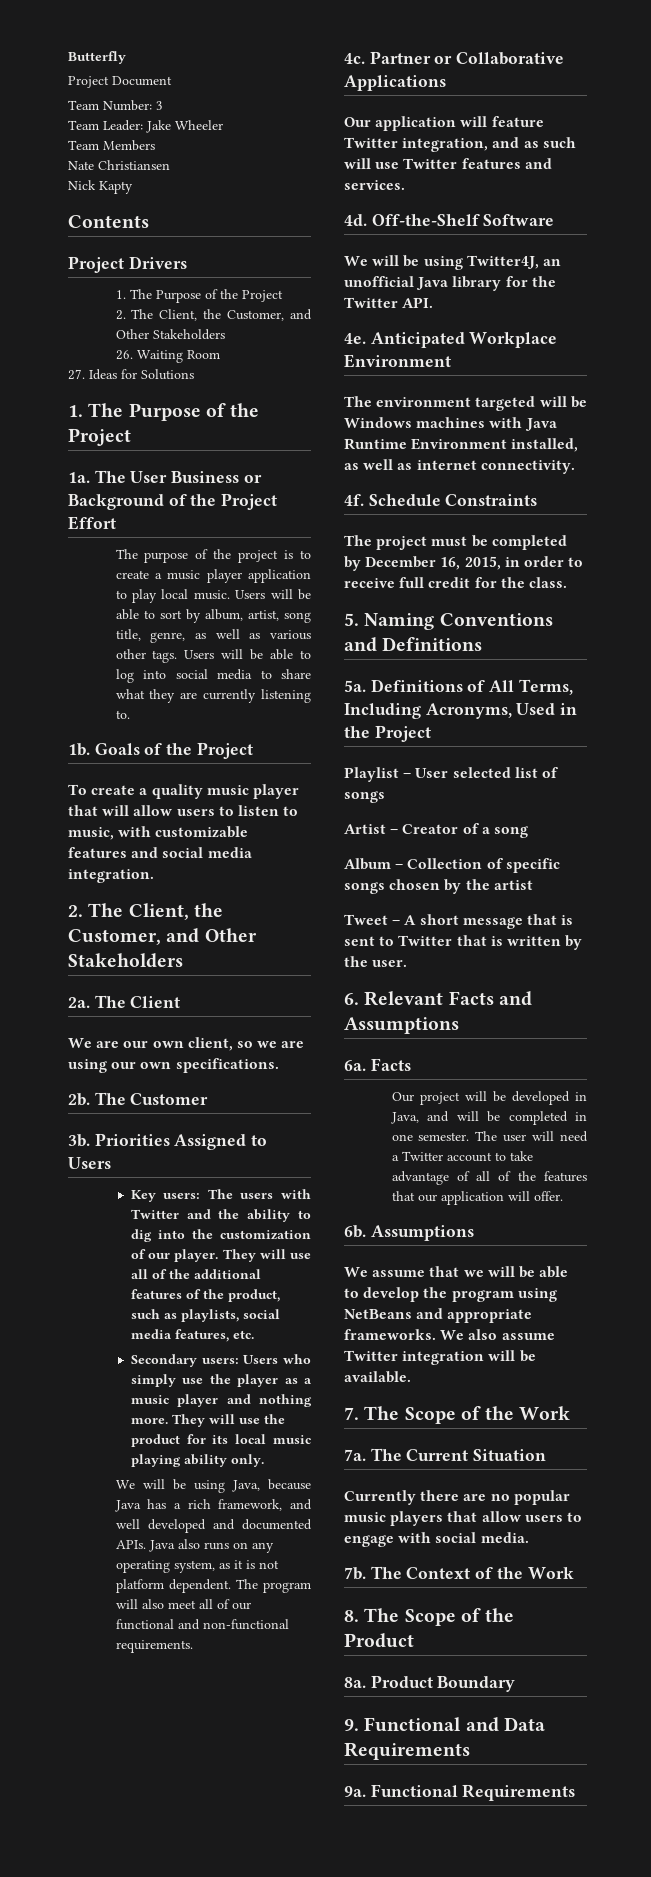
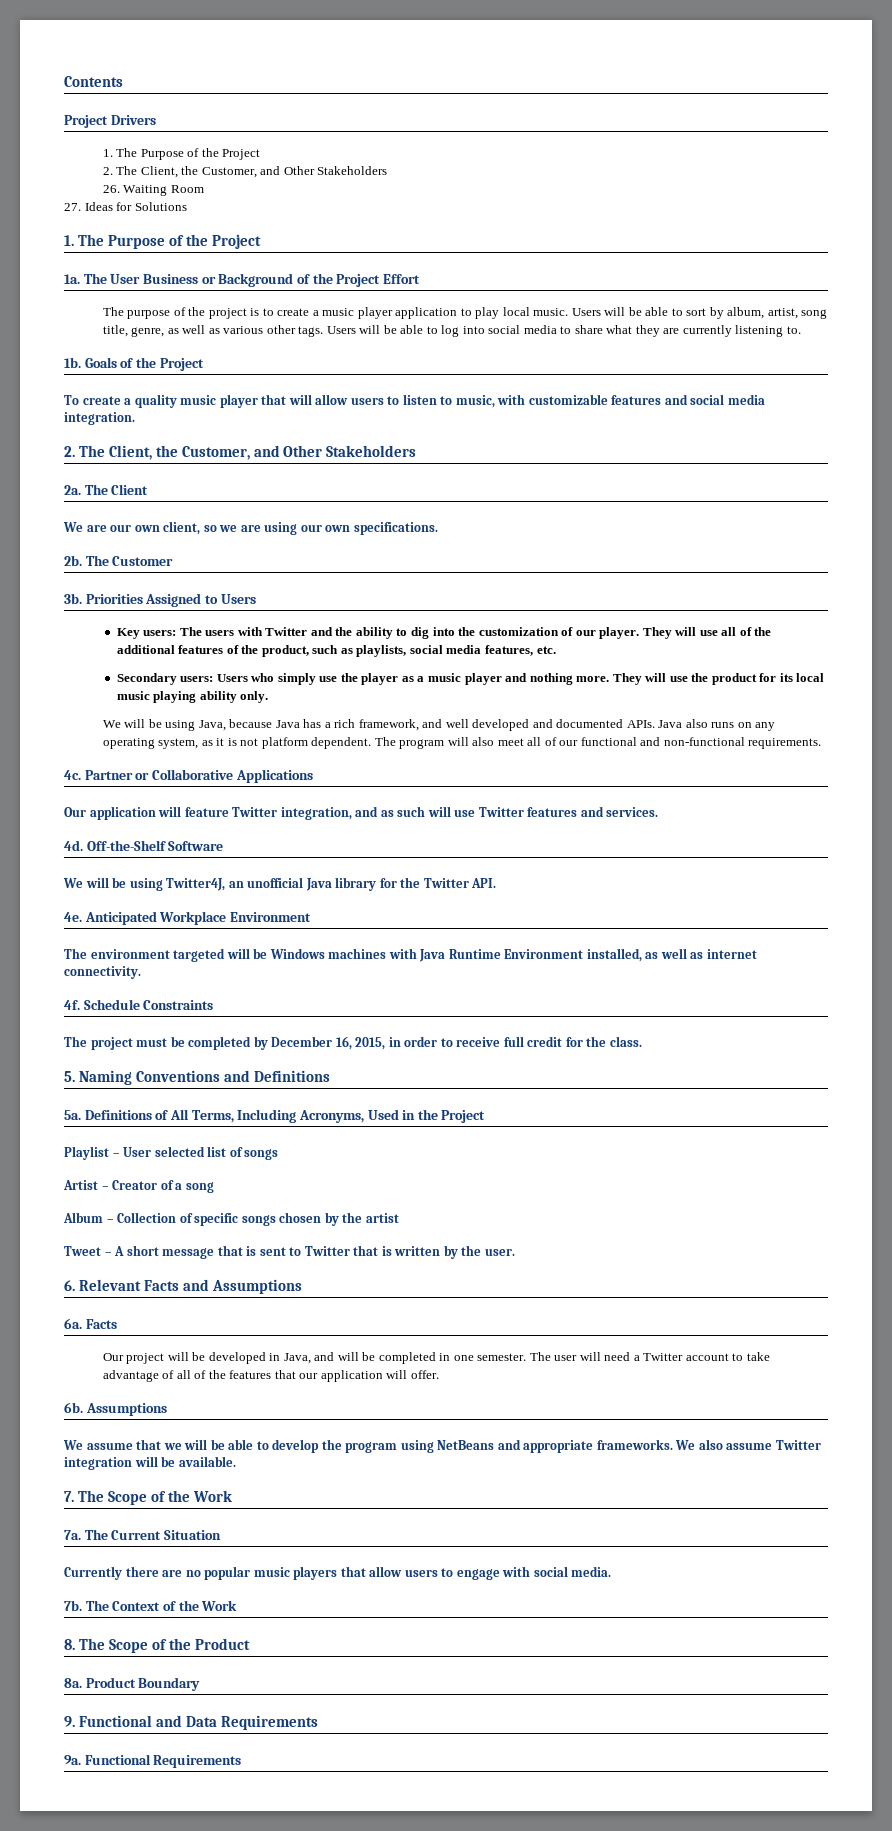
- Butterfly
- Project Document
- Team Number: 3
- Team Leader: Jake Wheeler
- Team Members
- Nate Christiansen
- Nick Kapty

